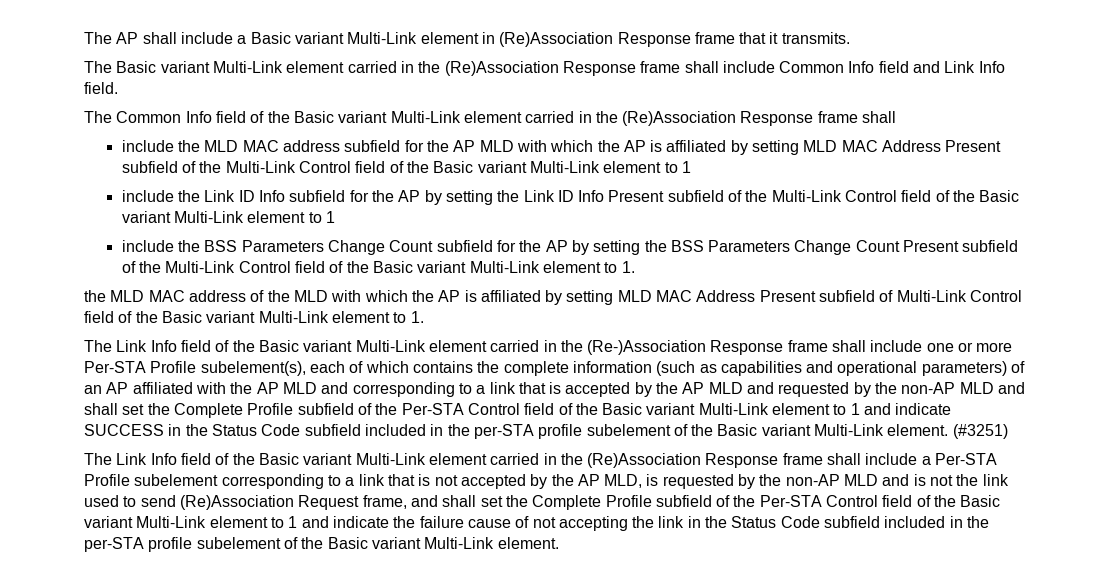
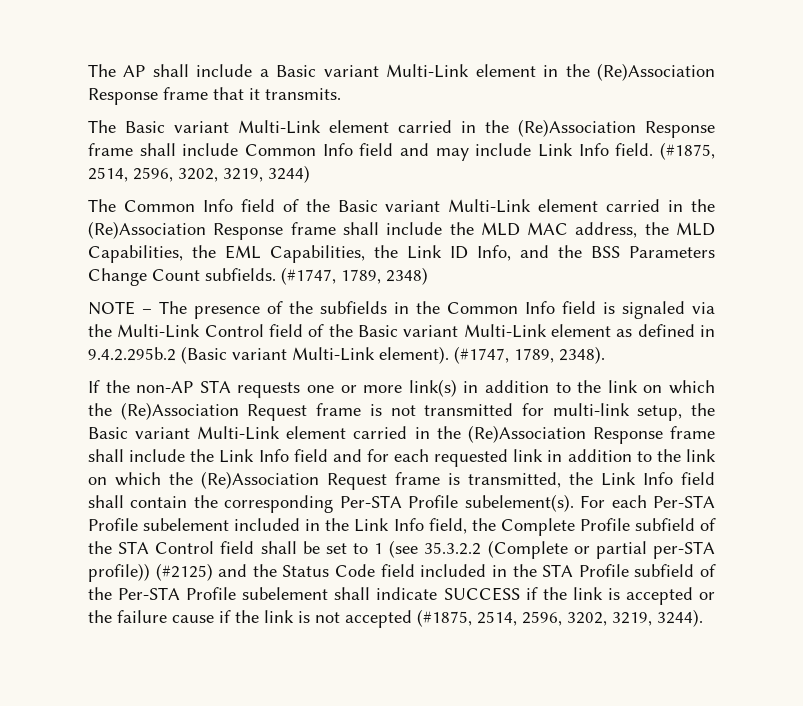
- The AP shall include a Basic variant Multi-Link element in (Re)Association Response frame that it transmits.
+ The AP shall include a Basic variant Multi-Link element in the (Re)Association Response frame that it transmits.
- The Basic variant Multi-Link element carried in the (Re)Association Response frame shall include Common Info field and Link Info field.
+ The Basic variant Multi-Link element carried in the (Re)Association Response frame shall include Common Info field and may include Link Info field. (#1875, 2514, 2596, 3202, 3219, 3244)
- The Common Info field of the Basic variant Multi-Link element carried in the (Re)Association Response frame shall
- include the MLD MAC address subfield for the AP MLD with which the AP is affiliated by setting MLD MAC Address Present subfield of the Multi-Link Control field of the Basic variant Multi-Link element to 1
- include the Link ID Info subfield for the AP by setting the Link ID Info Present subfield of the Multi-Link Control field of the Basic variant Multi-Link element to 1
- include the BSS Parameters Change Count subfield for the AP by setting the BSS Parameters Change Count Present subfield of the Multi-Link Control field of the Basic variant Multi-Link element to 1.
- the MLD MAC address of the MLD with which the AP is affiliated by setting MLD MAC Address Present subfield of Multi-Link Control field of the Basic variant Multi-Link element to 1.
- The Link Info field of the Basic variant Multi-Link element carried in the (Re-)Association Response frame shall include one or more Per-STA Profile subelement(s), each of which contains the complete information (such as capabilities and operational parameters) of an AP affiliated with the AP MLD and corresponding to a link that is accepted by the AP MLD and requested by the non-AP MLD and shall set the Complete Profile subfield of the Per-STA Control field of the Basic variant Multi-Link element to 1 and indicate SUCCESS in the Status Code subfield included in the per-STA profile subelement of the Basic variant Multi-Link element. (#3251)
- The Link Info field of the Basic variant Multi-Link element carried in the (Re)Association Response frame shall include a Per-STA Profile subelement corresponding to a link that is not accepted by the AP MLD, is requested by the non-AP MLD and is not the link used to send (Re)Association Request frame, and shall set the Complete Profile subfield of the Per-STA Control field of the Basic variant Multi-Link element to 1 and indicate the failure cause of not accepting the link in the Status Code subfield included in the per-STA profile subelement of the Basic variant Multi-Link element.
+ The Common Info field of the Basic variant Multi-Link element carried in the (Re)Association Response frame shall include the MLD MAC address, the MLD Capabilities, the EML Capabilities, the Link ID Info, and the BSS Parameters Change Count subfields. (#1747, 1789, 2348)
+ NOTE – The presence of the subfields in the Common Info field is signaled via the Multi-Link Control field of the Basic variant Multi-Link element as defined in 9.4.2.295b.2 (Basic variant Multi-Link element). (#1747, 1789, 2348).
+ If the non-AP STA requests one or more link(s) in addition to the link on which the (Re)Association Request frame is not transmitted for multi-link setup, the Basic variant Multi-Link element carried in the (Re)Association Response frame shall include the Link Info field and for each requested link in addition to the link on which the (Re)Association Request frame is transmitted, the Link Info field shall contain the corresponding Per-STA Profile subelement(s). For each Per-STA Profile subelement included in the Link Info field, the Complete Profile subfield of the STA Control field shall be set to 1 (see 35.3.2.2 (Complete or partial per-STA profile)) (#2125) and the Status Code field included in the STA Profile subfield of the Per-STA Profile subelement shall indicate SUCCESS if the link is accepted or the failure cause if the link is not accepted (#1875, 2514, 2596, 3202, 3219, 3244).

